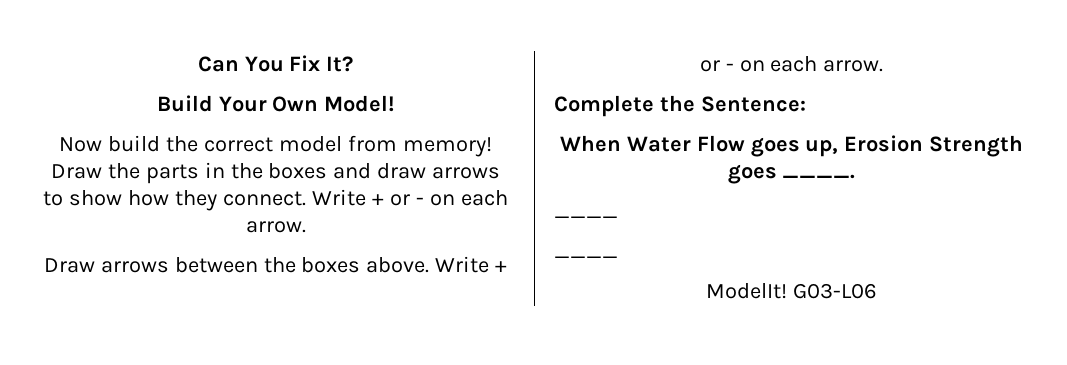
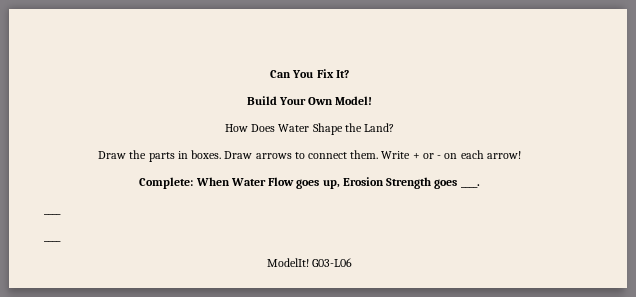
- Now build the correct model from memory! Draw the parts in the boxes and draw arrows to show how they connect. Write + or - on each arrow.
- Draw arrows between the boxes above. Write + or - on each arrow.
- Complete the Sentence:
- When Water Flow goes up, Erosion Strength goes ____.
+ How Does Water Shape the Land?
+ Draw the parts in boxes. Draw arrows to connect them. Write + or - on each arrow!
+ Complete: When Water Flow goes up, Erosion Strength goes ____.

